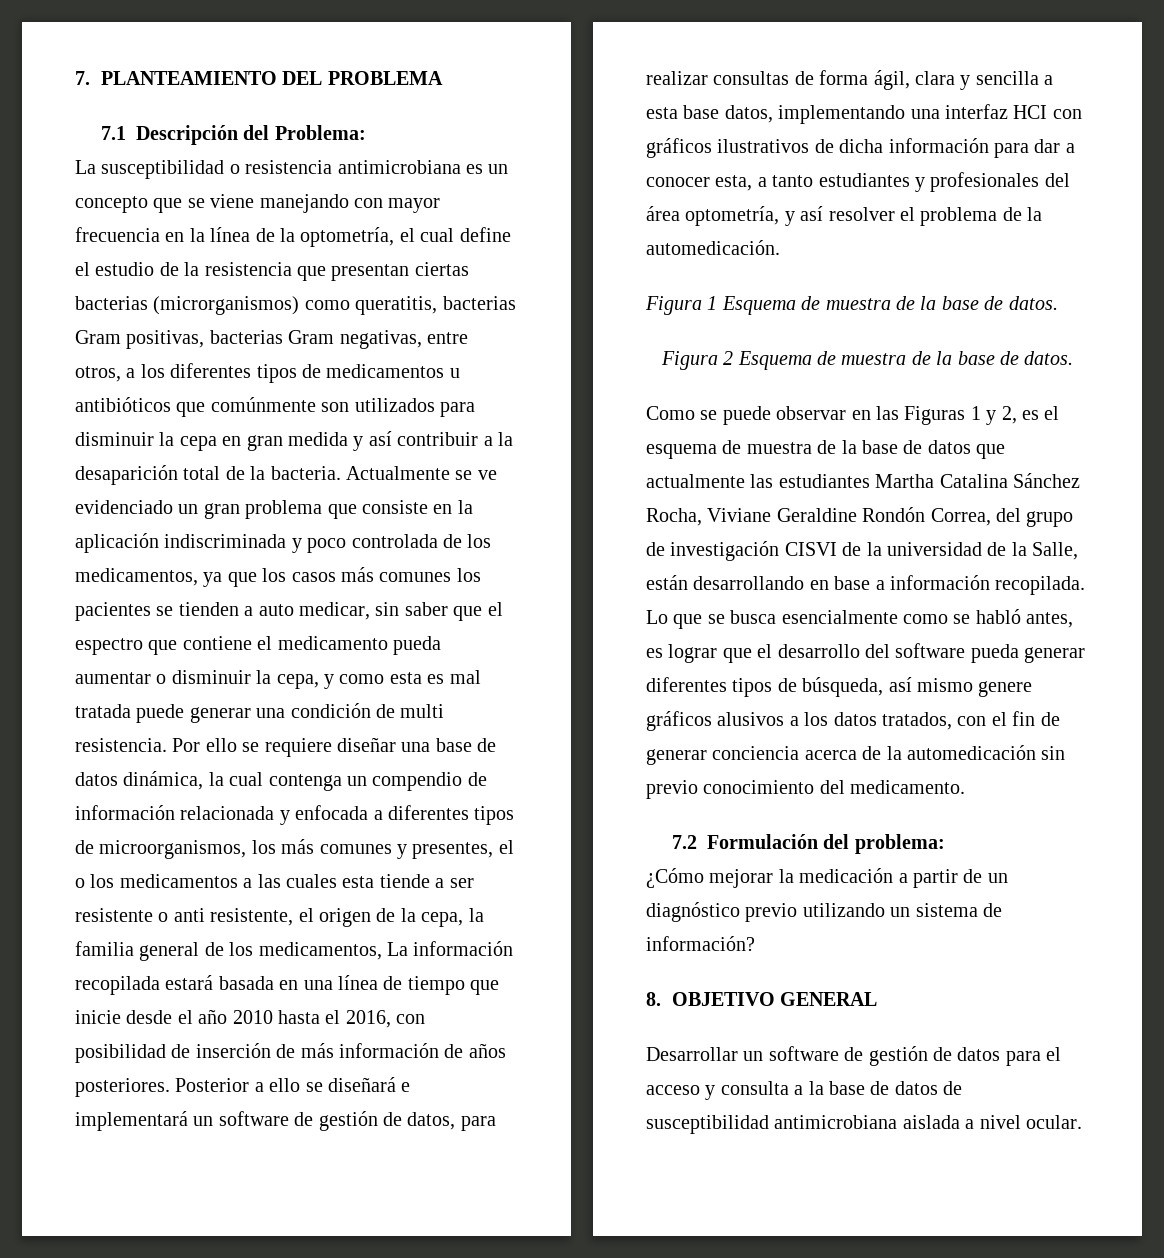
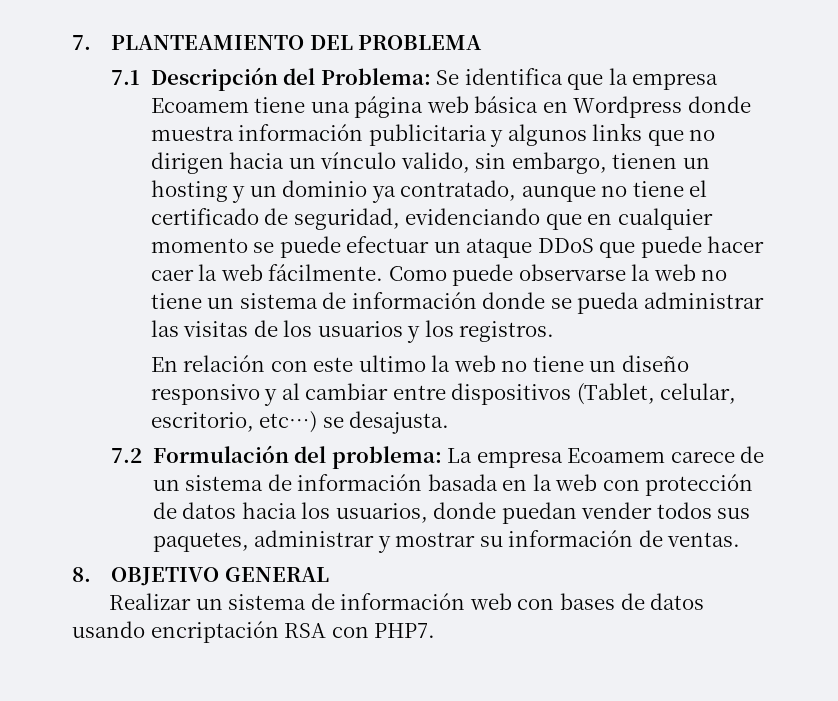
- 7.1 Descripción del Problema:
- La susceptibilidad o resistencia antimicrobiana es un concepto que se viene manejando con mayor frecuencia en la línea de la optometría, el cual define el estudio de la resistencia que presentan ciertas bacterias (microrganismos) como queratitis, bacterias Gram positivas, bacterias Gram negativas, entre otros, a los diferentes tipos de medicamentos u antibióticos que comúnmente son utilizados para disminuir la cepa en gran medida y así contribuir a la desaparición total de la bacteria. Actualmente se ve evidenciado un gran problema que consiste en la aplicación indiscriminada y poco controlada de los medicamentos, ya que los casos más comunes los pacientes se tienden a auto medicar, sin saber que el espectro que contiene el medicamento pueda aumentar o disminuir la cepa, y como esta es mal tratada puede generar una condición de multi resistencia. Por ello se requiere diseñar una base de datos dinámica, la cual contenga un compendio de información relacionada y enfocada a diferentes tipos de microorganismos, los más comunes y presentes, el o los medicamentos a las cuales esta tiende a ser resistente o anti resistente, el origen de la cepa, la familia general de los medicamentos, La información recopilada estará basada en una línea de tiempo que inicie desde el año 2010 hasta el 2016, con posibilidad de inserción de más información de años posteriores. Posterior a ello se diseñará e implementará un software de gestión de datos, para realizar consultas de forma ágil, clara y sencilla a esta base datos, implementando una interfaz HCI con gráficos ilustrativos de dicha información para dar a conocer esta, a tanto estudiantes y profesionales del área optometría, y así resolver el problema de la automedicación.
- Figura 1 Esquema de muestra de la base de datos.
- Figura 2 Esquema de muestra de la base de datos.
- Como se puede observar en las Figuras 1 y 2, es el esquema de muestra de la base de datos que actualmente las estudiantes Martha Catalina Sánchez Rocha, Viviane Geraldine Rondón Correa, del grupo de investigación CISVI de la universidad de la Salle, están desarrollando en base a información recopilada. Lo que se busca esencialmente como se habló antes, es lograr que el desarrollo del software pueda generar diferentes tipos de búsqueda, así mismo genere gráficos alusivos a los datos tratados, con el fin de generar conciencia acerca de la automedicación sin previo conocimiento del medicamento.
- 7.2 Formulación del problema:
- ¿Cómo mejorar la medicación a partir de un diagnóstico previo utilizando un sistema de información?
+ 7.1 Descripción del Problema: Se identifica que la empresa Ecoamem tiene una página web básica en Wordpress donde muestra información publicitaria y algunos links que no dirigen hacia un vínculo valido, sin embargo, tienen un hosting y un dominio ya contratado, aunque no tiene el certificado de seguridad, evidenciando que en cualquier momento se puede efectuar un ataque DDoS que puede hacer caer la web fácilmente. Como puede observarse la web no tiene un sistema de información donde se pueda administrar las visitas de los usuarios y los registros.
+ En relación con este ultimo la web no tiene un diseño responsivo y al cambiar entre dispositivos (Tablet, celular, escritorio, etc…) se desajusta.
+ 7.2 Formulación del problema: La empresa Ecoamem carece de un sistema de información basada en la web con protección de datos hacia los usuarios, donde puedan vender todos sus paquetes, administrar y mostrar su información de ventas.
  8. OBJETIVO GENERAL
- Desarrollar un software de gestión de datos para el acceso y consulta a la base de datos de susceptibilidad antimicrobiana aislada a nivel ocular.
+ Realizar un sistema de información web con bases de datos usando encriptación RSA con PHP7.

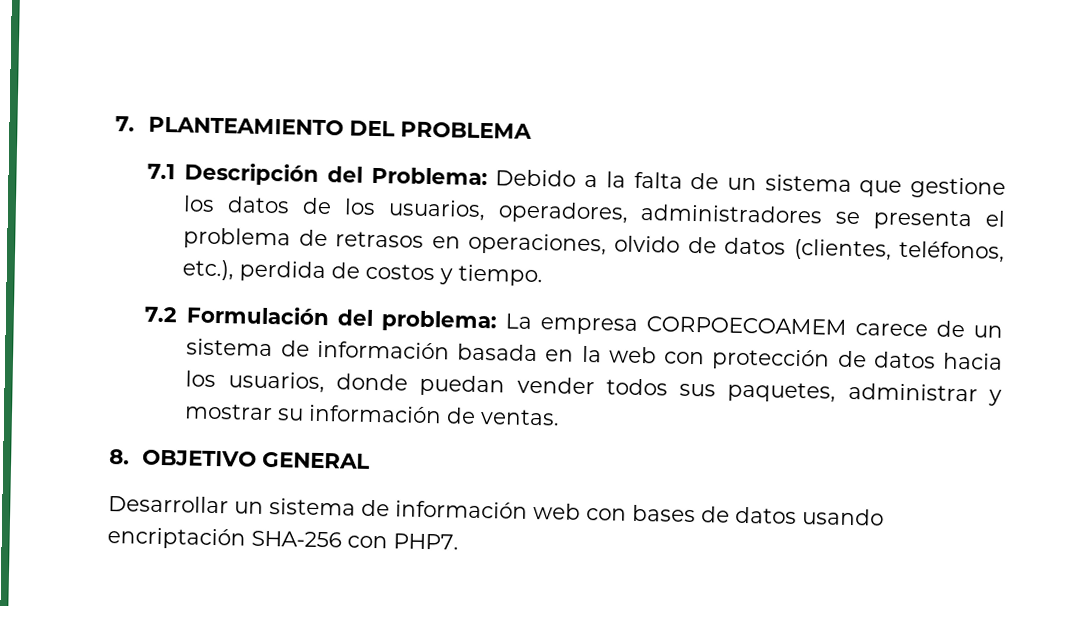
- 7.1 Descripción del Problema: Se identifica que la empresa Ecoamem tiene una página web básica en Wordpress donde muestra información publicitaria y algunos links que no dirigen hacia un vínculo valido, sin embargo, tienen un hosting y un dominio ya contratado, aunque no tiene el certificado de seguridad, evidenciando que en cualquier momento se puede efectuar un ataque DDoS que puede hacer caer la web fácilmente. Como puede observarse la web no tiene un sistema de información donde se pueda administrar las visitas de los usuarios y los registros.
- En relación con este ultimo la web no tiene un diseño responsivo y al cambiar entre dispositivos (Tablet, celular, escritorio, etc…) se desajusta.
+ 7.1 Descripción del Problema: Debido a la falta de un sistema que gestione los datos de los usuarios, operadores, administradores se presenta el problema de retrasos en operaciones, olvido de datos (clientes, teléfonos, etc.), perdida de costos y tiempo.
- 7.2 Formulación del problema: La empresa Ecoamem carece de un sistema de información basada en la web con protección de datos hacia los usuarios, donde puedan vender todos sus paquetes, administrar y mostrar su información de ventas.
+ 7.2 Formulación del problema: La empresa CORPOECOAMEM carece de un sistema de información basada en la web con protección de datos hacia los usuarios, donde puedan vender todos sus paquetes, administrar y mostrar su información de ventas.
- Realizar un sistema de información web con bases de datos usando encriptación RSA con PHP7.
+ Desarrollar un sistema de información web con bases de datos usando encriptación SHA-256 con PHP7.

